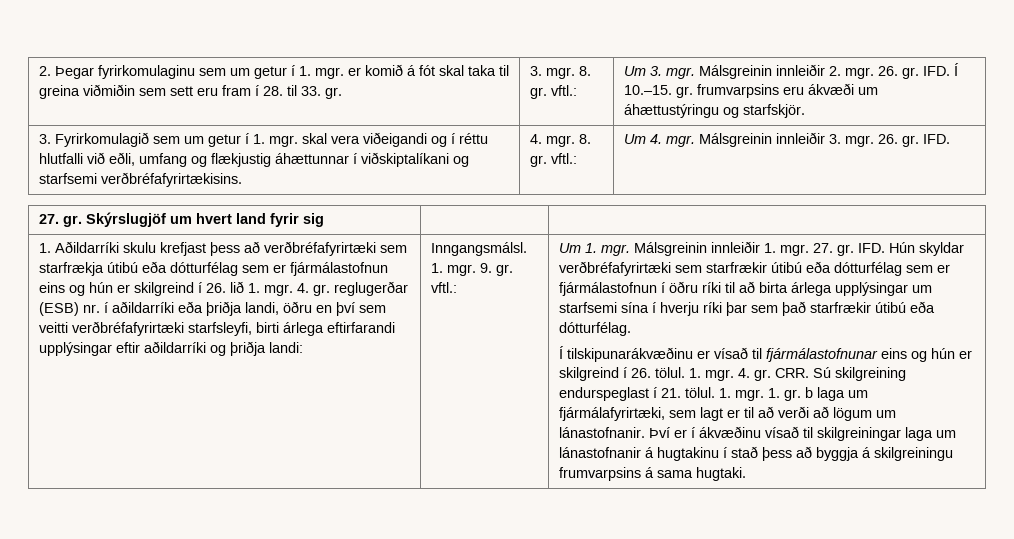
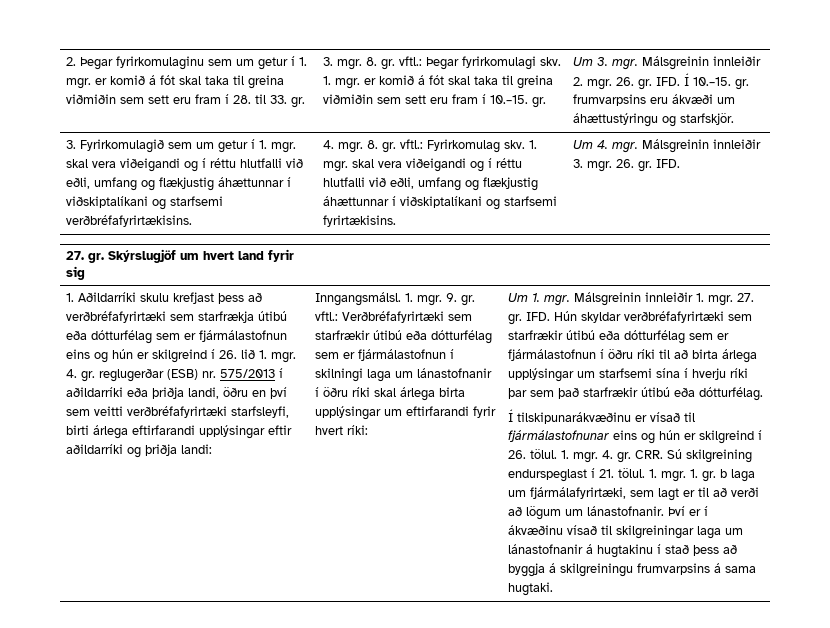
- 3. mgr. 8. gr. vftl.:
+ 3. mgr. 8. gr. vftl.: Þegar fyrirkomulagi skv. 1. mgr. er komið á fót skal taka til greina viðmiðin sem sett eru fram í 10.–15. gr.
- 4. mgr. 8. gr. vftl.:
+ 4. mgr. 8. gr. vftl.: Fyrirkomulag skv. 1. mgr. skal vera viðeigandi og í réttu hlutfalli við eðli, umfang og flækjustig áhættunnar í viðskiptalíkani og starfsemi fyrirtækisins.
- 4. gr. reglugerðar (ESB) nr. í aðildarríki eða þriðja landi, öðru en því sem veitti verðbréfafyrirtæki starfsleyfi, birti árlega eftirfarandi upplýsingar eftir aðildarríki og þriðja landi:
+ 4. gr. reglugerðar (ESB) nr. 575/2013 í aðildarríki eða þriðja landi, öðru en því sem veitti verðbréfafyrirtæki starfsleyfi, birti árlega eftirfarandi upplýsingar eftir aðildarríki og þriðja landi:
- 9. gr. vftl.:
+ 9. gr. vftl.: Verðbréfafyrirtæki sem starfrækir útibú eða dótturfélag sem er fjármálastofnun í skilningi laga um lánastofnanir í öðru ríki skal árlega birta upplýsingar um eftirfarandi fyrir hvert ríki:

